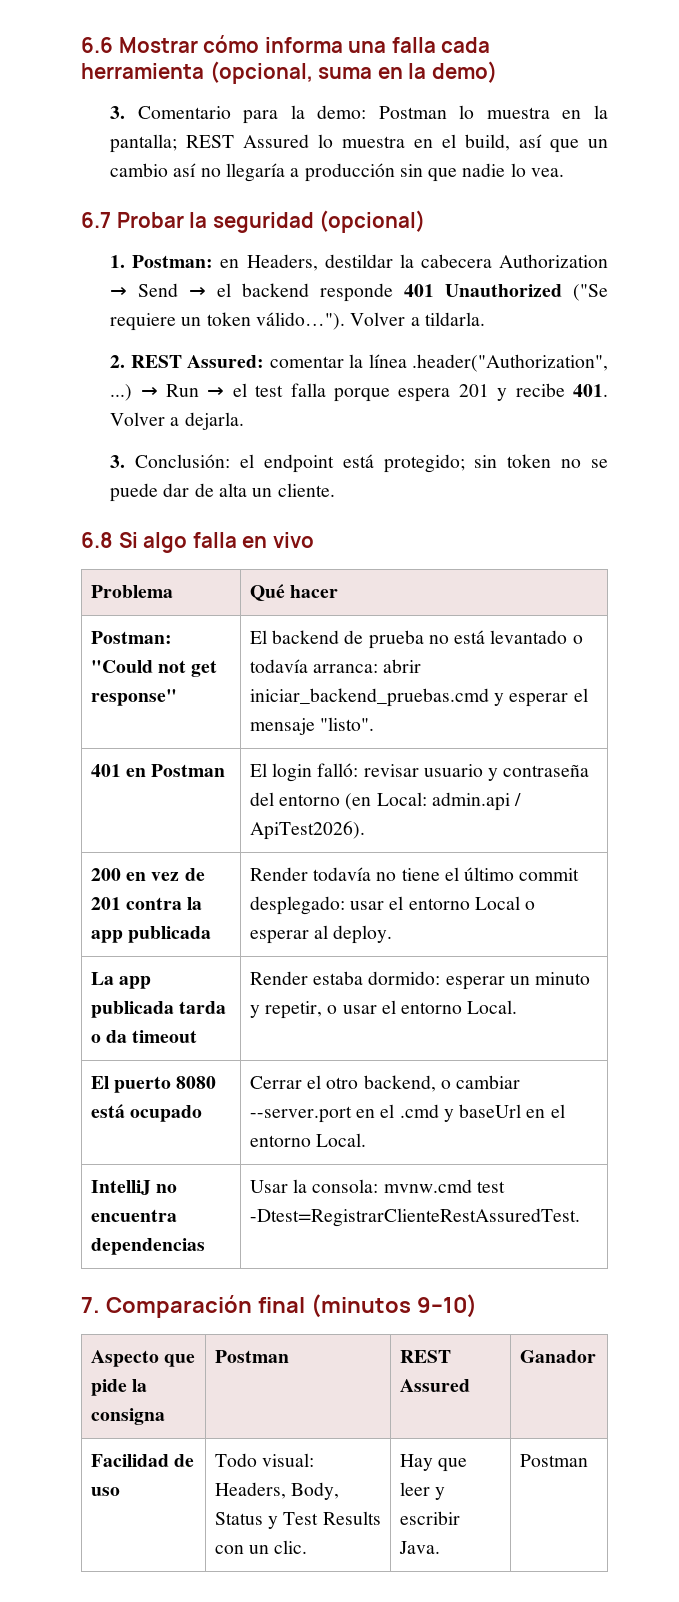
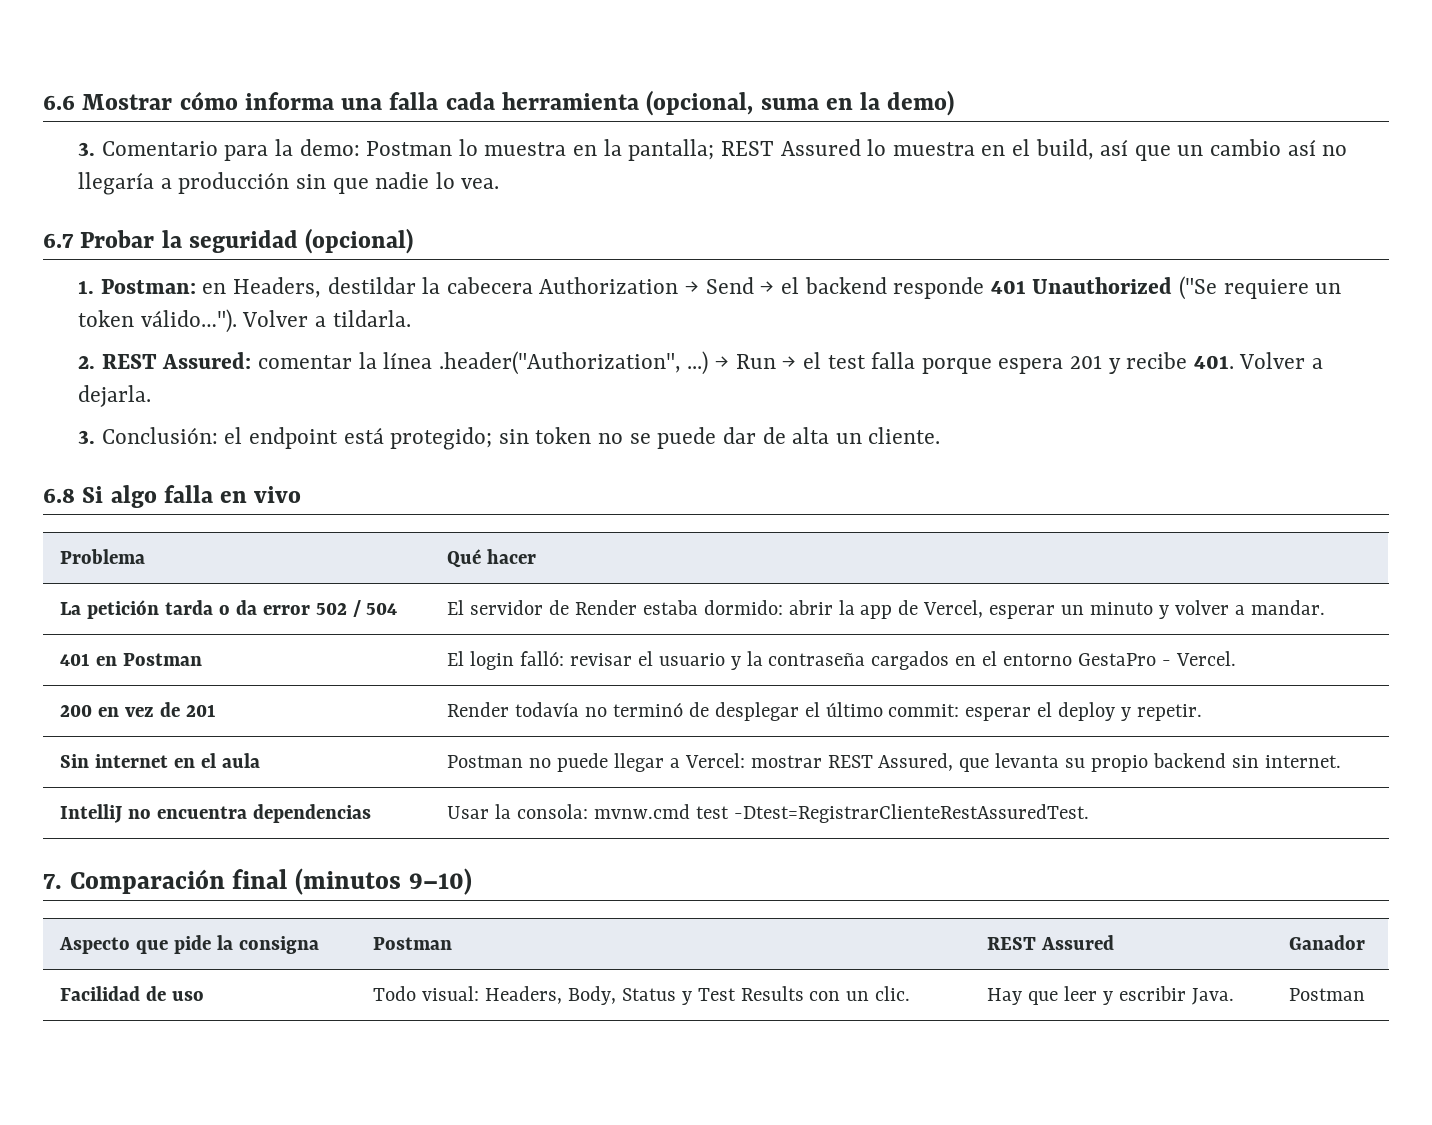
- Postman: "Could not get response" | El backend de prueba no está levantado o todavía arranca: abrir iniciar_backend_pruebas.cmd y esperar el mensaje "listo".
+ La petición tarda o da error 502 / 504 | El servidor de Render estaba dormido: abrir la app de Vercel, esperar un minuto y volver a mandar.
- 401 en Postman | El login falló: revisar usuario y contraseña del entorno (en Local: admin.api / ApiTest2026).
+ 401 en Postman | El login falló: revisar el usuario y la contraseña cargados en el entorno GestaPro - Vercel.
- 200 en vez de 201 contra la app publicada | Render todavía no tiene el último commit desplegado: usar el entorno Local o esperar al deploy.
- La app publicada tarda o da timeout | Render estaba dormido: esperar un minuto y repetir, o usar el entorno Local.
- El puerto 8080 está ocupado | Cerrar el otro backend, o cambiar --server.port en el .cmd y baseUrl en el entorno Local.
+ 200 en vez de 201 | Render todavía no terminó de desplegar el último commit: esperar el deploy y repetir.
+ Sin internet en el aula | Postman no puede llegar a Vercel: mostrar REST Assured, que levanta su propio backend sin internet.

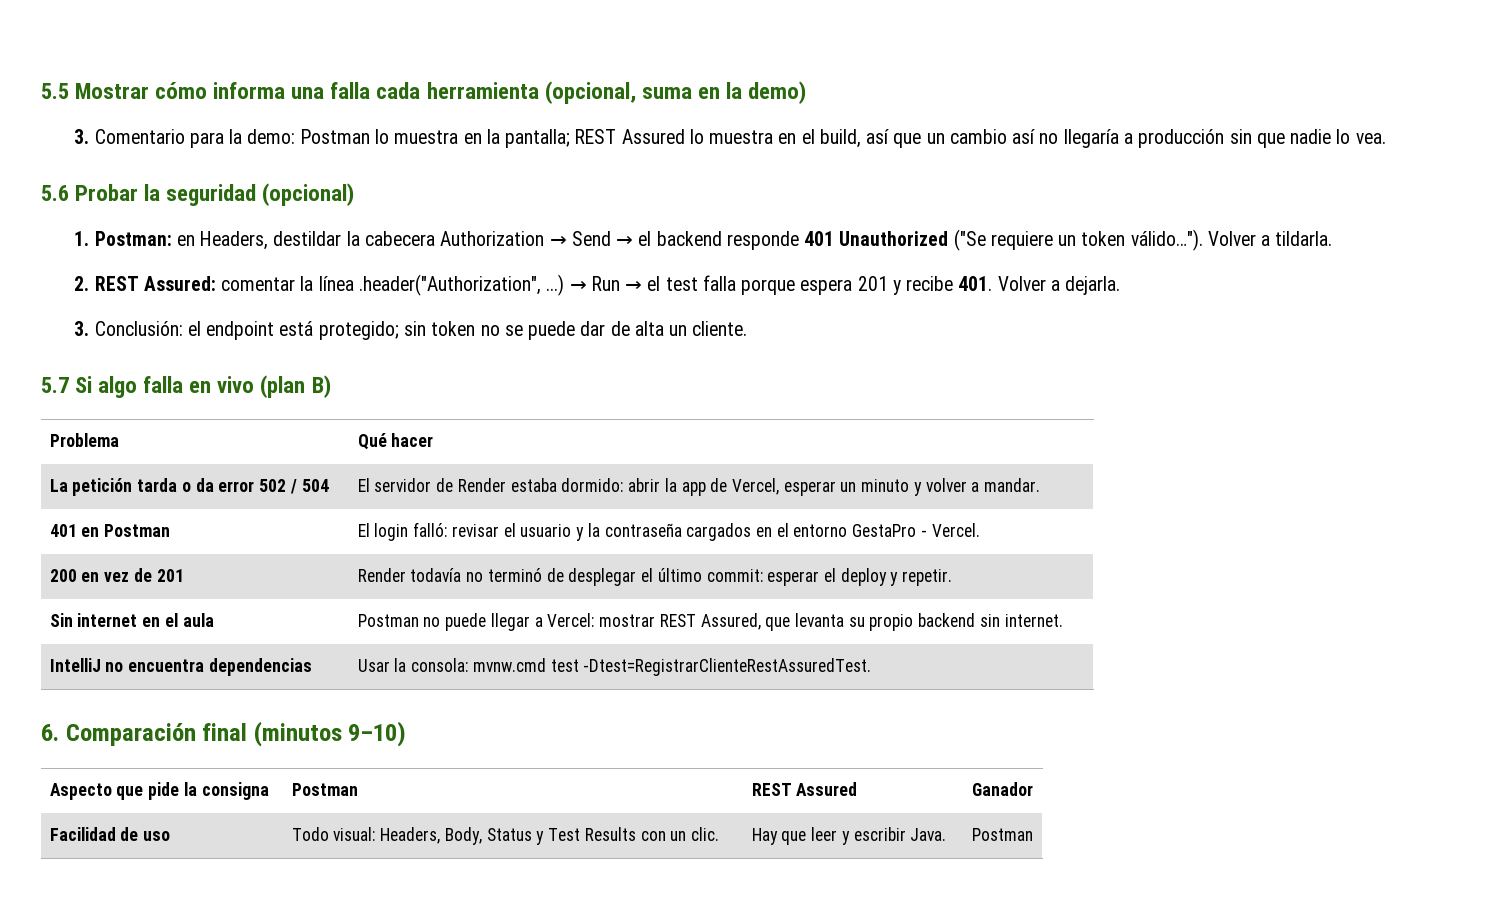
- 6.6 Mostrar cómo informa una falla cada herramienta (opcional, suma en la demo)
+ 5.5 Mostrar cómo informa una falla cada herramienta (opcional, suma en la demo)
- 6.7 Probar la seguridad (opcional)
+ 5.6 Probar la seguridad (opcional)
- 6.8 Si algo falla en vivo
+ 5.7 Si algo falla en vivo (plan B)
- 7. Comparación final (minutos 9–10)
+ 6. Comparación final (minutos 9–10)

